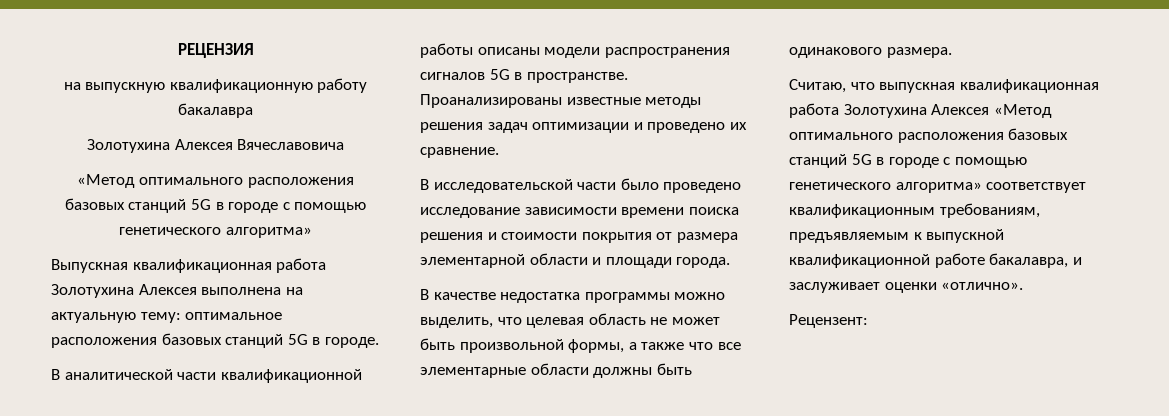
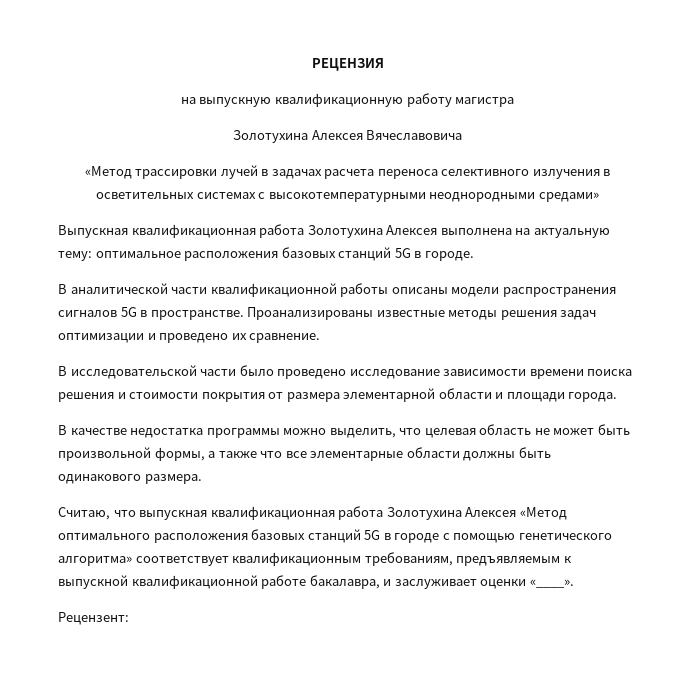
- на выпускную квалификационную работу бакалавра
+ на выпускную квалификационную работу магистра
  Золотухина Алексея Вячеславовича
- «Метод оптимального расположения базовых станций 5G в городе с помощью генетического алгоритма»
+ «Метод трассировки лучей в задачах расчета переноса селективного излучения в осветительных системах с высокотемпературными неоднородными средами»
- Считаю, что выпускная квалификационная работа Золотухина Алексея «Метод оптимального расположения базовых станций 5G в городе с помощью генетического алгоритма» соответствует квалификационным требованиям, предъявляемым к выпускной квалификационной работе бакалавра, и заслуживает оценки «отлично».
+ Считаю, что выпускная квалификационная работа Золотухина Алексея «Метод оптимального расположения базовых станций 5G в городе с помощью генетического алгоритма» соответствует квалификационным требованиям, предъявляемым к выпускной квалификационной работе бакалавра, и заслуживает оценки «____».

